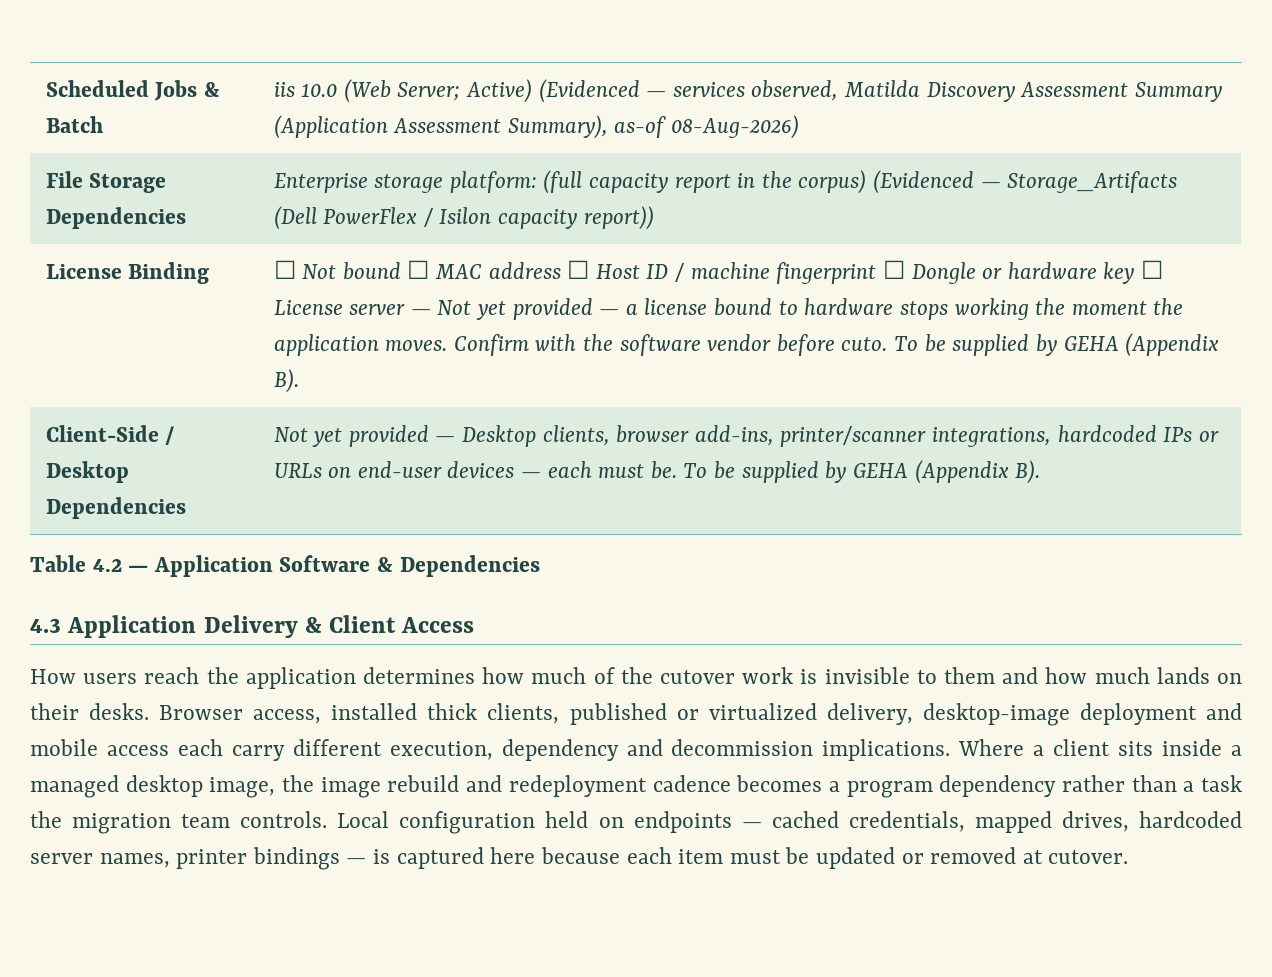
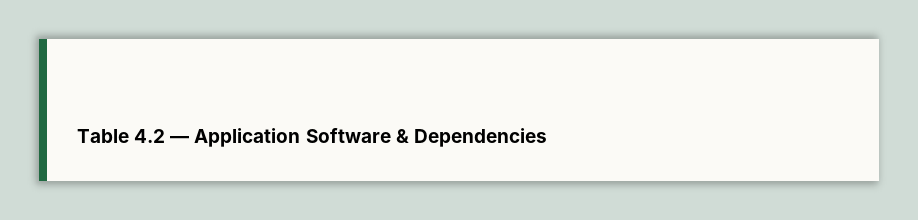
- Scheduled Jobs & Batch | iis 10.0 (Web Server; Active) (Evidenced — services observed, Matilda Discovery Assessment Summary (Application Assessment Summary), as-of 08-Aug-2026)
- File Storage Dependencies | Enterprise storage platform: (full capacity report in the corpus) (Evidenced — Storage_Artifacts (Dell PowerFlex / Isilon capacity report))
- License Binding | ☐ Not bound ☐ MAC address ☐ Host ID / machine fingerprint ☐ Dongle or hardware key ☐ License server — Not yet provided — a license bound to hardware stops working the moment the application moves. Confirm with the software vendor before cuto. To be supplied by GEHA (Appendix B).
- Client-Side / Desktop Dependencies | Not yet provided — Desktop clients, browser add-ins, printer/scanner integrations, hardcoded IPs or URLs on end-user devices — each must be. To be supplied by GEHA (Appendix B).
- 4.3 Application Delivery & Client Access
- How users reach the application determines how much of the cutover work is invisible to them and how much lands on their desks. Browser access, installed thick clients, published or virtualized delivery, desktop-image deployment and mobile access each carry different execution, dependency and decommission implications. Where a client sits inside a managed desktop image, the image rebuild and redeployment cadence becomes a program dependency rather than a task the migration team controls. Local configuration held on endpoints — cached credentials, mapped drives, hardcoded server names, printer bindings — is captured here because each item must be updated or removed at cutover.

